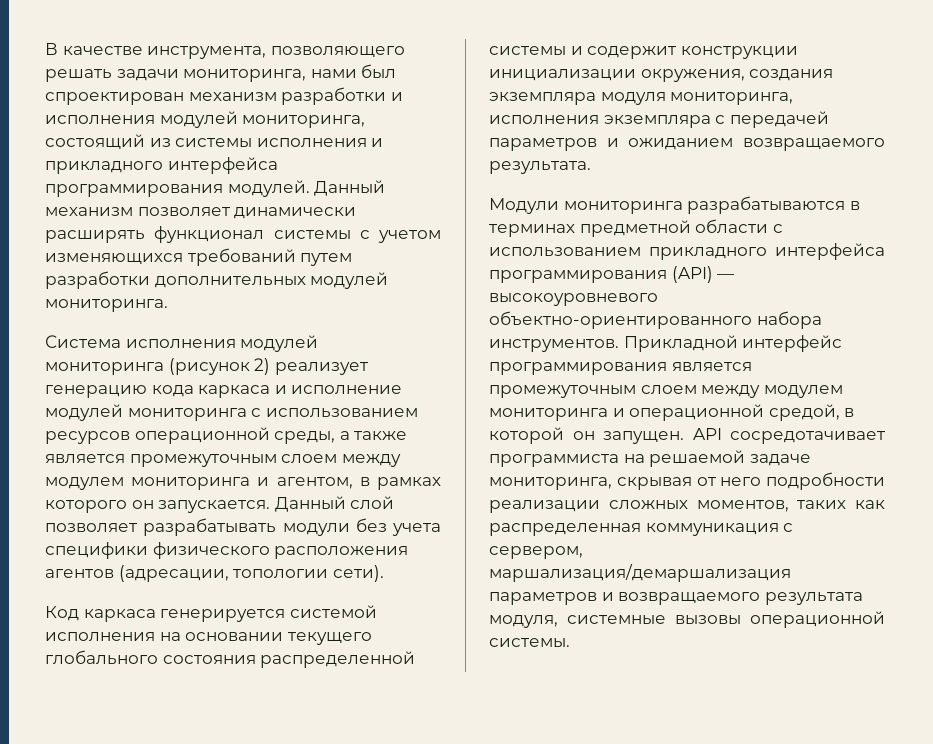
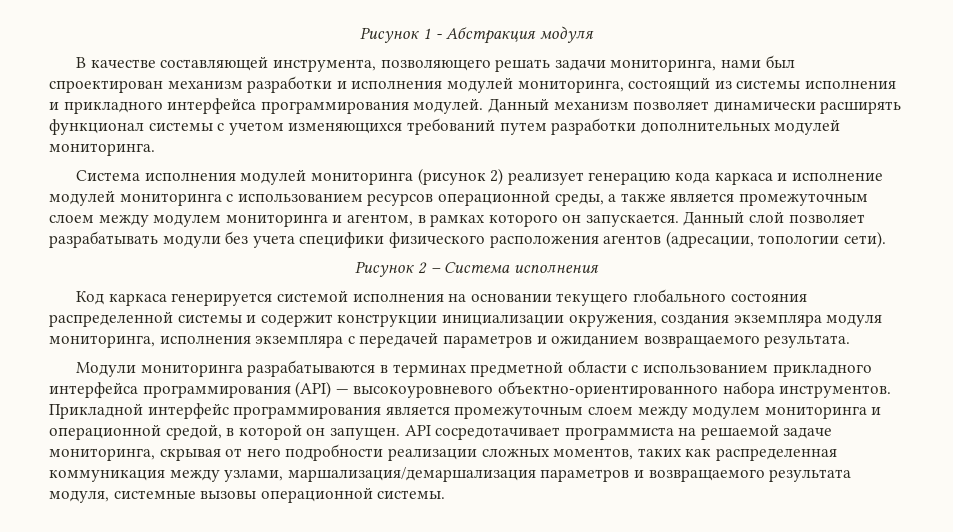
+ Рисунок 1 - Абстракция модуля
- В качестве инструмента, позволяющего решать задачи мониторинга, нами был спроектирован механизм разработки и исполнения модулей мониторинга, состоящий из системы исполнения и прикладного интерфейса программирования модулей.
+ В качестве составляющей инструмента, позволяющего решать задачи мониторинга, нами был спроектирован механизм разработки и исполнения модулей мониторинга, состоящий из системы исполнения и прикладного интерфейса программирования модулей.
+ Рисунок 2 – Система исполнения
- API сосредотачивает программиста на решаемой задаче мониторинга, скрывая от него подробности реализации сложных моментов, таких как распределенная коммуникация с сервером, маршализация/демаршализация параметров и возвращаемого результата модуля, системные вызовы операционной системы.
+ API сосредотачивает программиста на решаемой задаче мониторинга, скрывая от него подробности реализации сложных моментов, таких как распределенная коммуникация между узлами, маршализация/демаршализация параметров и возвращаемого результата модуля, системные вызовы операционной системы.

